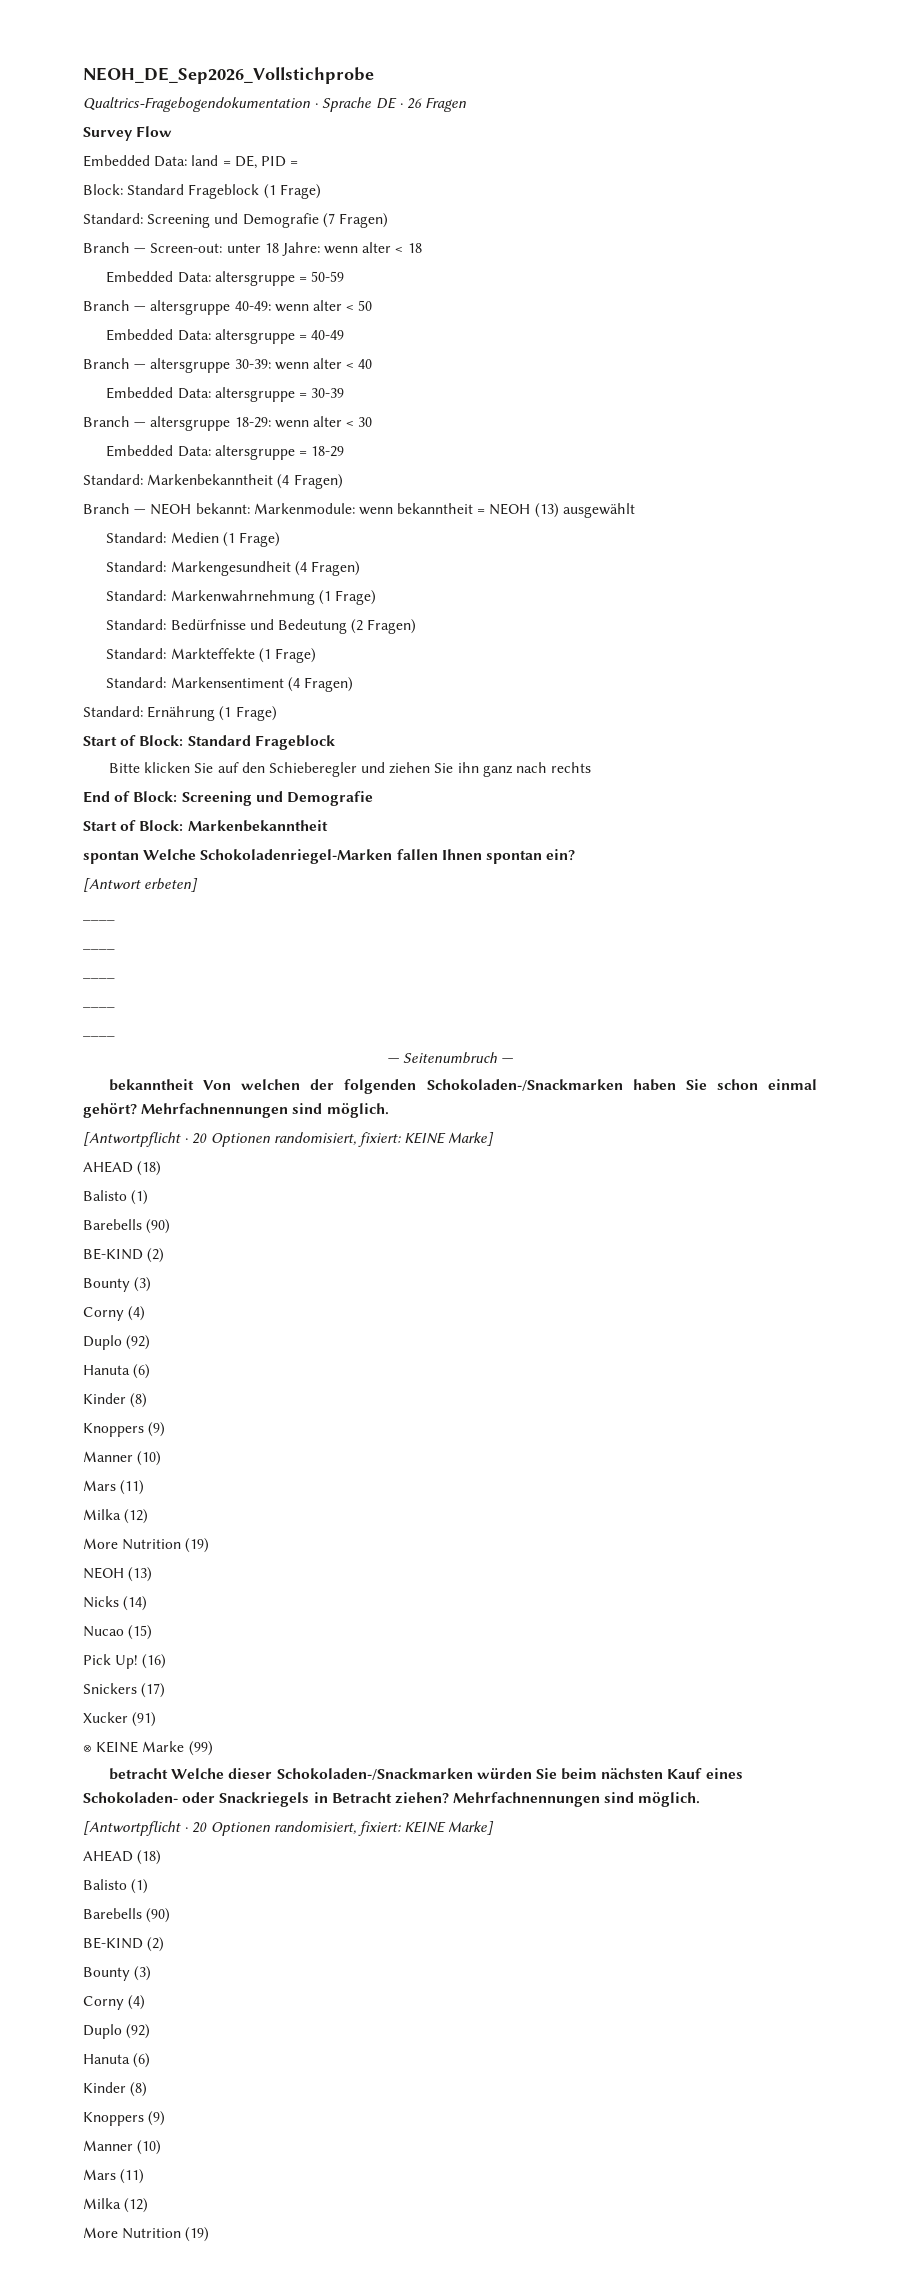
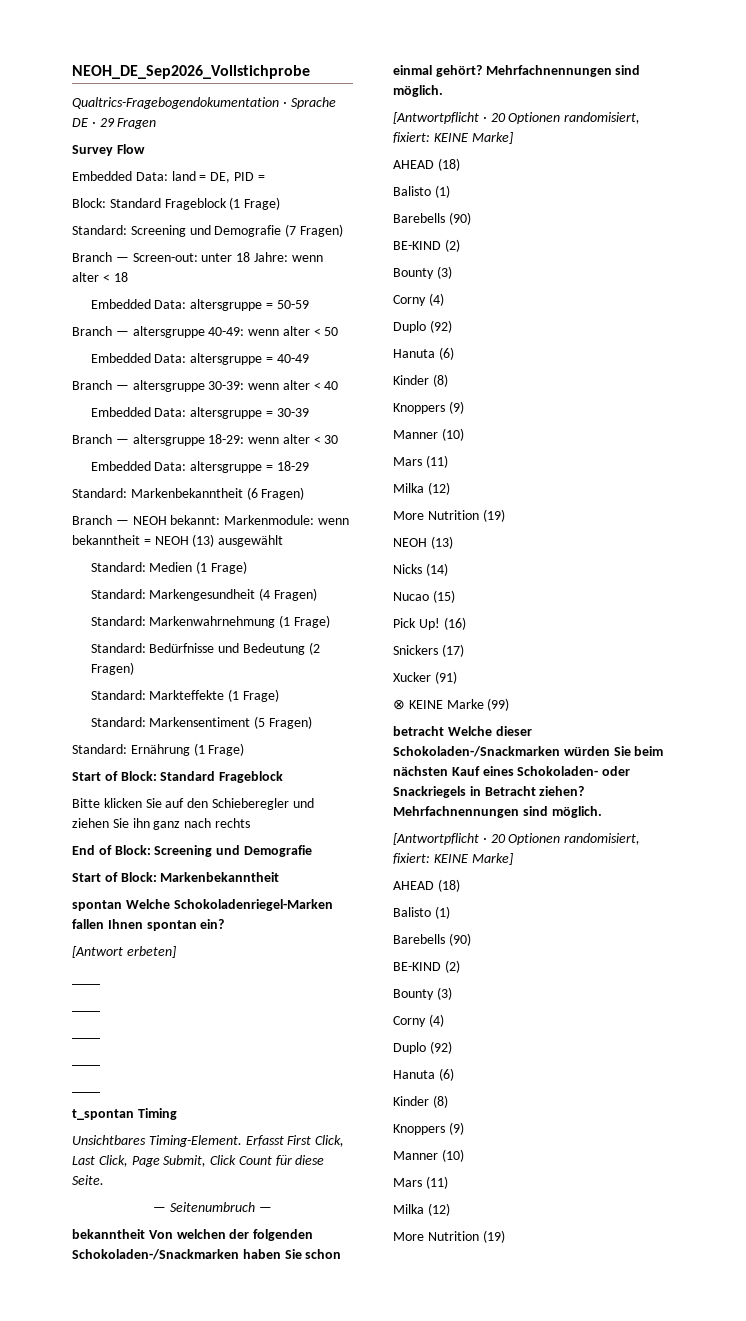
- Qualtrics-Fragebogendokumentation · Sprache DE · 26 Fragen
+ Qualtrics-Fragebogendokumentation · Sprache DE · 29 Fragen
- Standard: Markenbekanntheit (4 Fragen)
+ Standard: Markenbekanntheit (6 Fragen)
- Standard: Markensentiment (4 Fragen)
+ Standard: Markensentiment (5 Fragen)
+ t_spontan Timing
+ Unsichtbares Timing-Element. Erfasst First Click, Last Click, Page Submit, Click Count für diese Seite.

